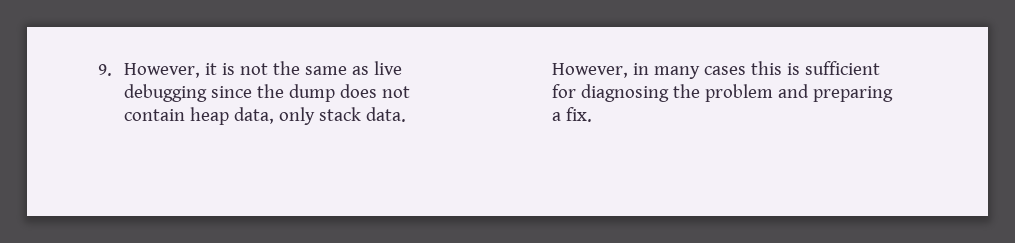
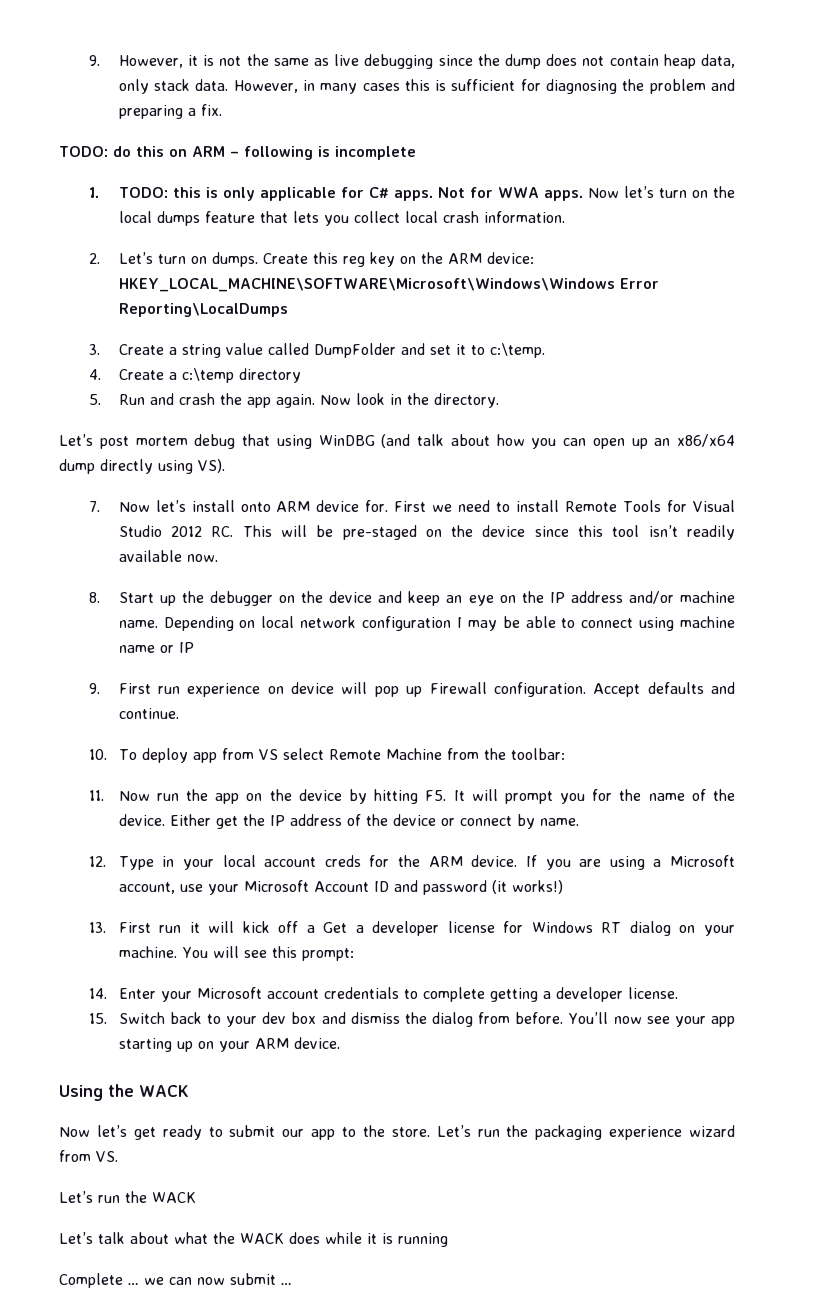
+ TODO: do this on ARM – following is incomplete
+ 1. TODO: this is only applicable for C# apps. Not for WWA apps. Now let’s turn on the local dumps feature that lets you collect local crash information.
+ 2. Let’s turn on dumps. Create this reg key on the ARM device: HKEY_LOCAL_MACHINE\SOFTWARE\Microsoft\Windows\Windows Error Reporting\LocalDumps
+ 3. Create a string value called DumpFolder and set it to c:\temp.
+ 4. Create a c:\temp directory
+ 5. Run and crash the app again. Now look in the directory.
+ Let’s post mortem debug that using WinDBG (and talk about how you can open up an x86/x64 dump directly using VS).
+ 7. Now let’s install onto ARM device for. First we need to install Remote Tools for Visual Studio 2012 RC. This will be pre-staged on the device since this tool isn’t readily available now.
+ 8. Start up the debugger on the device and keep an eye on the IP address and/or machine name. Depending on local network configuration I may be able to connect using machine name or IP
+ 9. First run experience on device will pop up Firewall configuration. Accept defaults and continue.
+ 10. To deploy app from VS select Remote Machine from the toolbar:
+ 11. Now run the app on the device by hitting F5. It will prompt you for the name of the device. Either get the IP address of the device or connect by name.
+ 12. Type in your local account creds for the ARM device. If you are using a Microsoft account, use your Microsoft Account ID and password (it works!)
+ 13. First run it will kick off a Get a developer license for Windows RT dialog on your machine. You will see this prompt:
+ 14. Enter your Microsoft account credentials to complete getting a developer license.
+ 15. Switch back to your dev box and dismiss the dialog from before. You’ll now see your app starting up on your ARM device.
+ Using the WACK
+ Now let’s get ready to submit our app to the store. Let’s run the packaging experience wizard from VS.
+ Let’s run the WACK
+ Let’s talk about what the WACK does while it is running
+ Complete … we can now submit …

